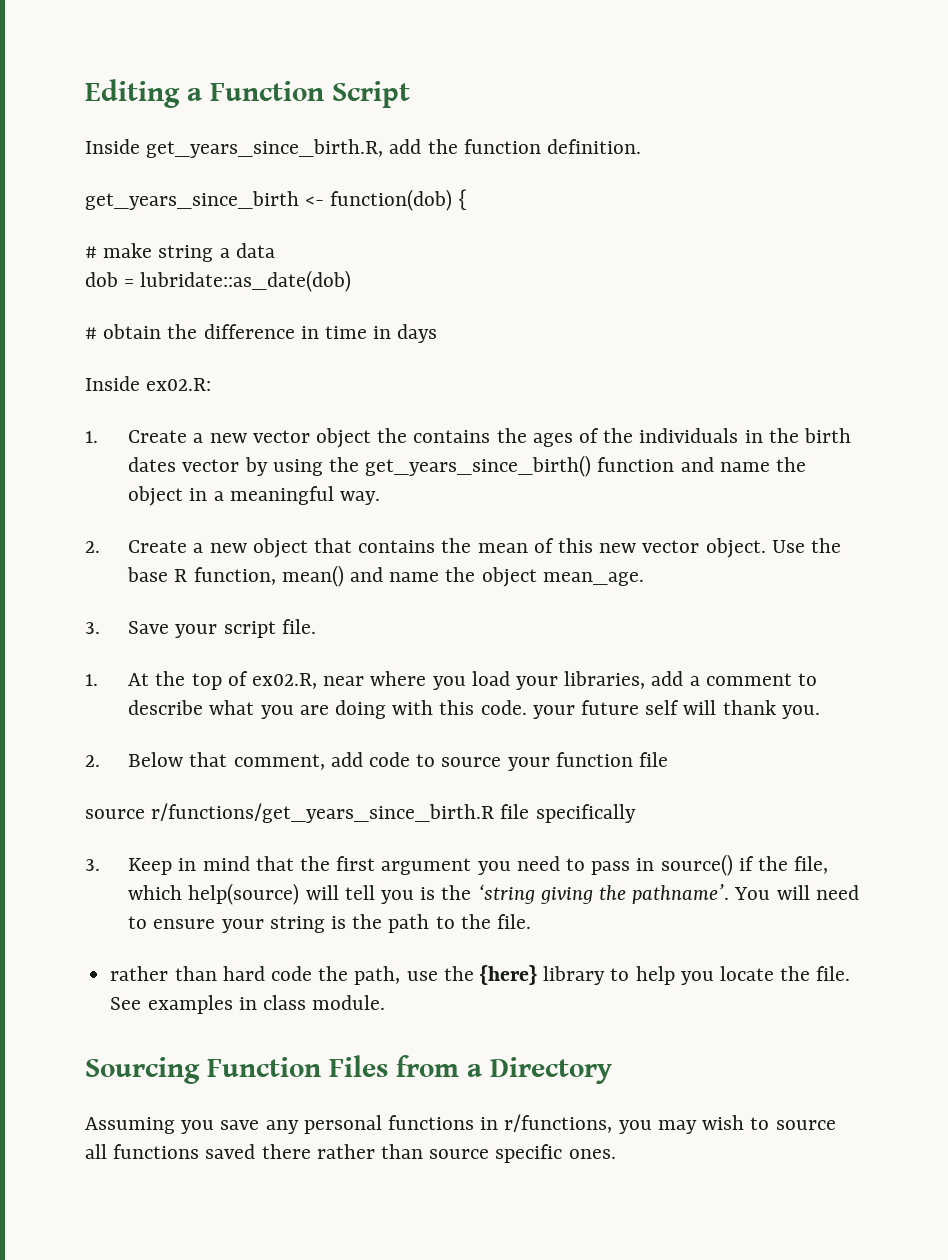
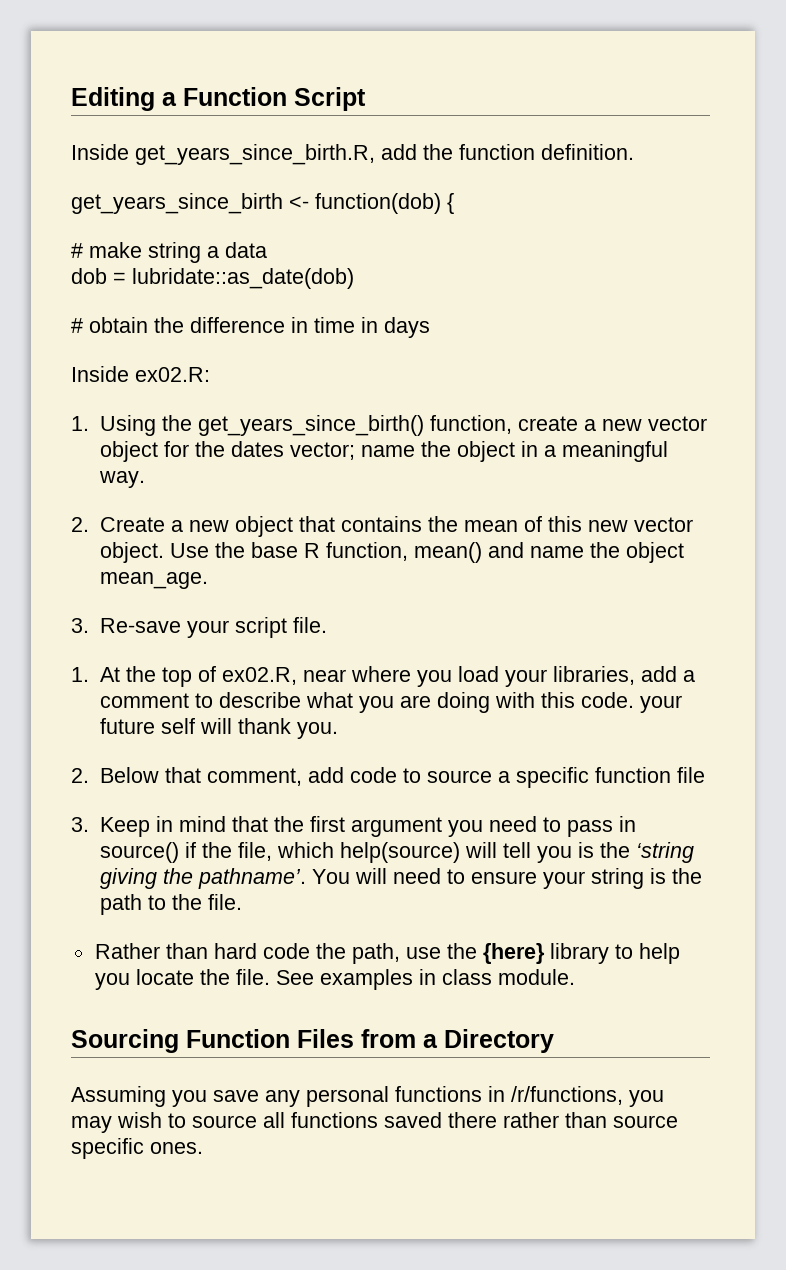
- 1. Create a new vector object the contains the ages of the individuals in the birth dates vector by using the get_years_since_birth() function and name the object in a meaningful way.
+ 1. Using the get_years_since_birth() function, create a new vector object for the dates vector; name the object in a meaningful way.
- 3. Save your script file.
+ 3. Re-save your script file.
- 2. Below that comment, add code to source your function file
+ 2. Below that comment, add code to source a specific function file
- source r/functions/get_years_since_birth.R file specifically
- rather than hard code the path, use the {here} library to help you locate the file.
+ Rather than hard code the path, use the {here} library to help you locate the file.
- Assuming you save any personal functions in r/functions, you may wish to source all functions saved there rather than source specific ones.
+ Assuming you save any personal functions in /r/functions, you may wish to source all functions saved there rather than source specific ones.

